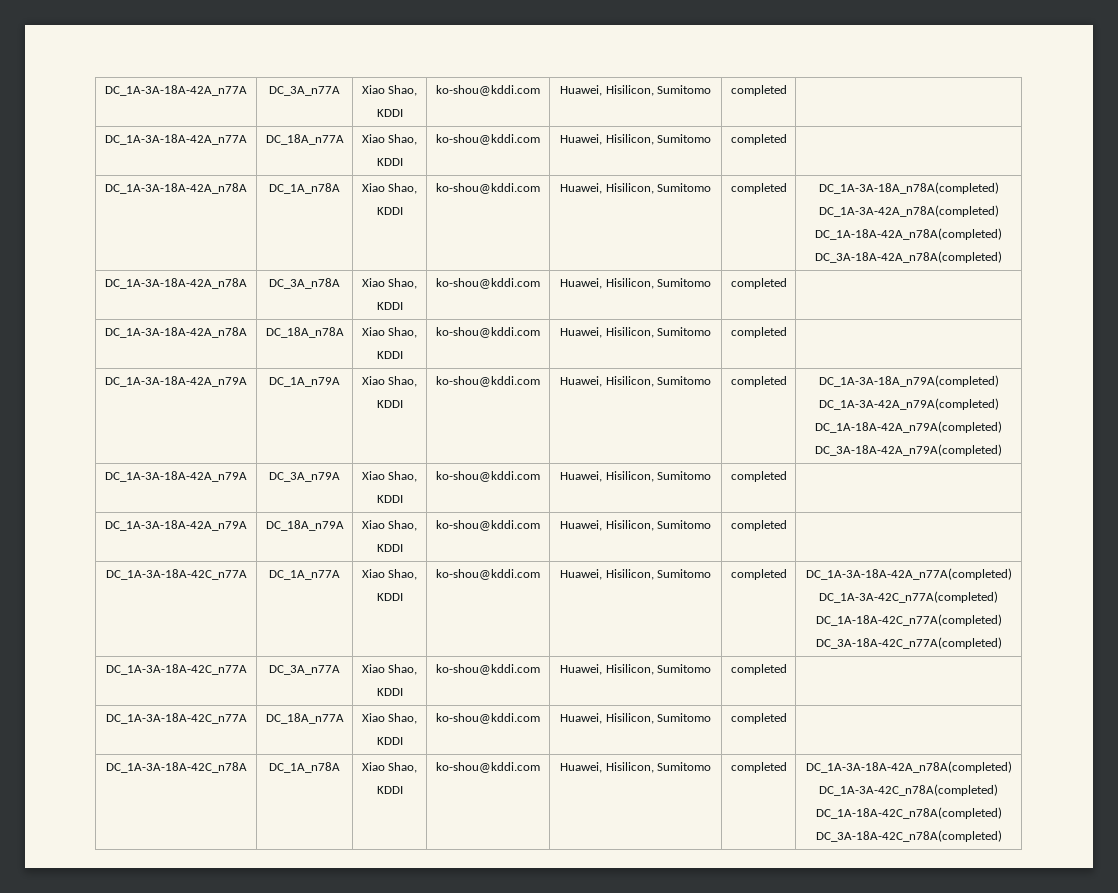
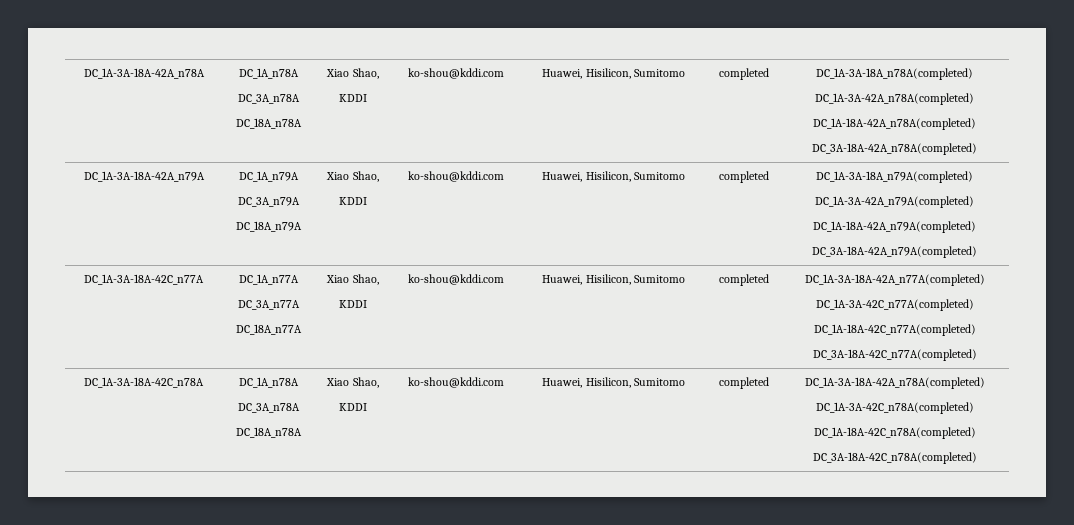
- DC_1A-3A-18A-42A_n77A | DC_3A_n77A | Xiao Shao,
- KDDI | ko-shou@kddi.com | Huawei, Hisilicon, Sumitomo | completed |
- DC_1A-3A-18A-42A_n77A | DC_18A_n77A | Xiao Shao,
- KDDI | ko-shou@kddi.com | Huawei, Hisilicon, Sumitomo | completed |
- DC_1A-3A-18A-42A_n78A | DC_1A_n78A | Xiao Shao,
+ DC_1A-3A-18A-42A_n78A | DC_1A_n78A
+ DC_3A_n78A
+ DC_18A_n78A | Xiao Shao,
- DC_1A-3A-18A-42A_n78A | DC_3A_n78A | Xiao Shao,
- KDDI | ko-shou@kddi.com | Huawei, Hisilicon, Sumitomo | completed |
- DC_1A-3A-18A-42A_n78A | DC_18A_n78A | Xiao Shao,
- KDDI | ko-shou@kddi.com | Huawei, Hisilicon, Sumitomo | completed |
- DC_1A-3A-18A-42A_n79A | DC_1A_n79A | Xiao Shao,
+ DC_1A-3A-18A-42A_n79A | DC_1A_n79A
+ DC_3A_n79A
+ DC_18A_n79A | Xiao Shao,
- DC_1A-3A-18A-42A_n79A | DC_3A_n79A | Xiao Shao,
- KDDI | ko-shou@kddi.com | Huawei, Hisilicon, Sumitomo | completed |
- DC_1A-3A-18A-42A_n79A | DC_18A_n79A | Xiao Shao,
- KDDI | ko-shou@kddi.com | Huawei, Hisilicon, Sumitomo | completed |
- DC_1A-3A-18A-42C_n77A | DC_1A_n77A | Xiao Shao,
+ DC_1A-3A-18A-42C_n77A | DC_1A_n77A
+ DC_3A_n77A
+ DC_18A_n77A | Xiao Shao,
- DC_1A-3A-18A-42C_n77A | DC_3A_n77A | Xiao Shao,
- KDDI | ko-shou@kddi.com | Huawei, Hisilicon, Sumitomo | completed |
- DC_1A-3A-18A-42C_n77A | DC_18A_n77A | Xiao Shao,
- KDDI | ko-shou@kddi.com | Huawei, Hisilicon, Sumitomo | completed |
- DC_1A-3A-18A-42C_n78A | DC_1A_n78A | Xiao Shao,
+ DC_1A-3A-18A-42C_n78A | DC_1A_n78A
+ DC_3A_n78A
+ DC_18A_n78A | Xiao Shao,

